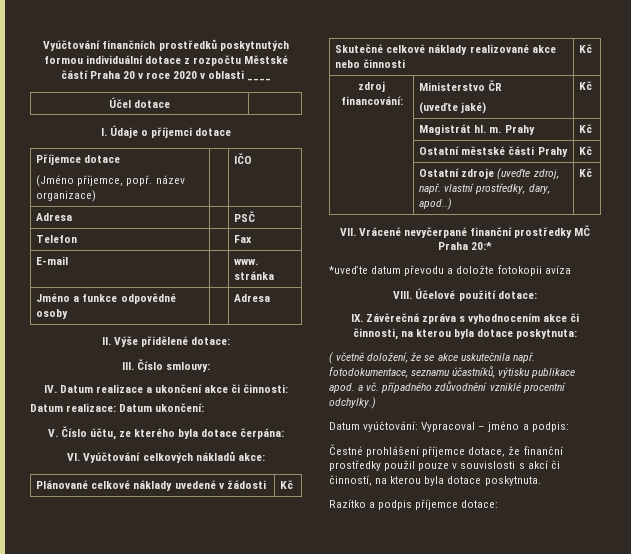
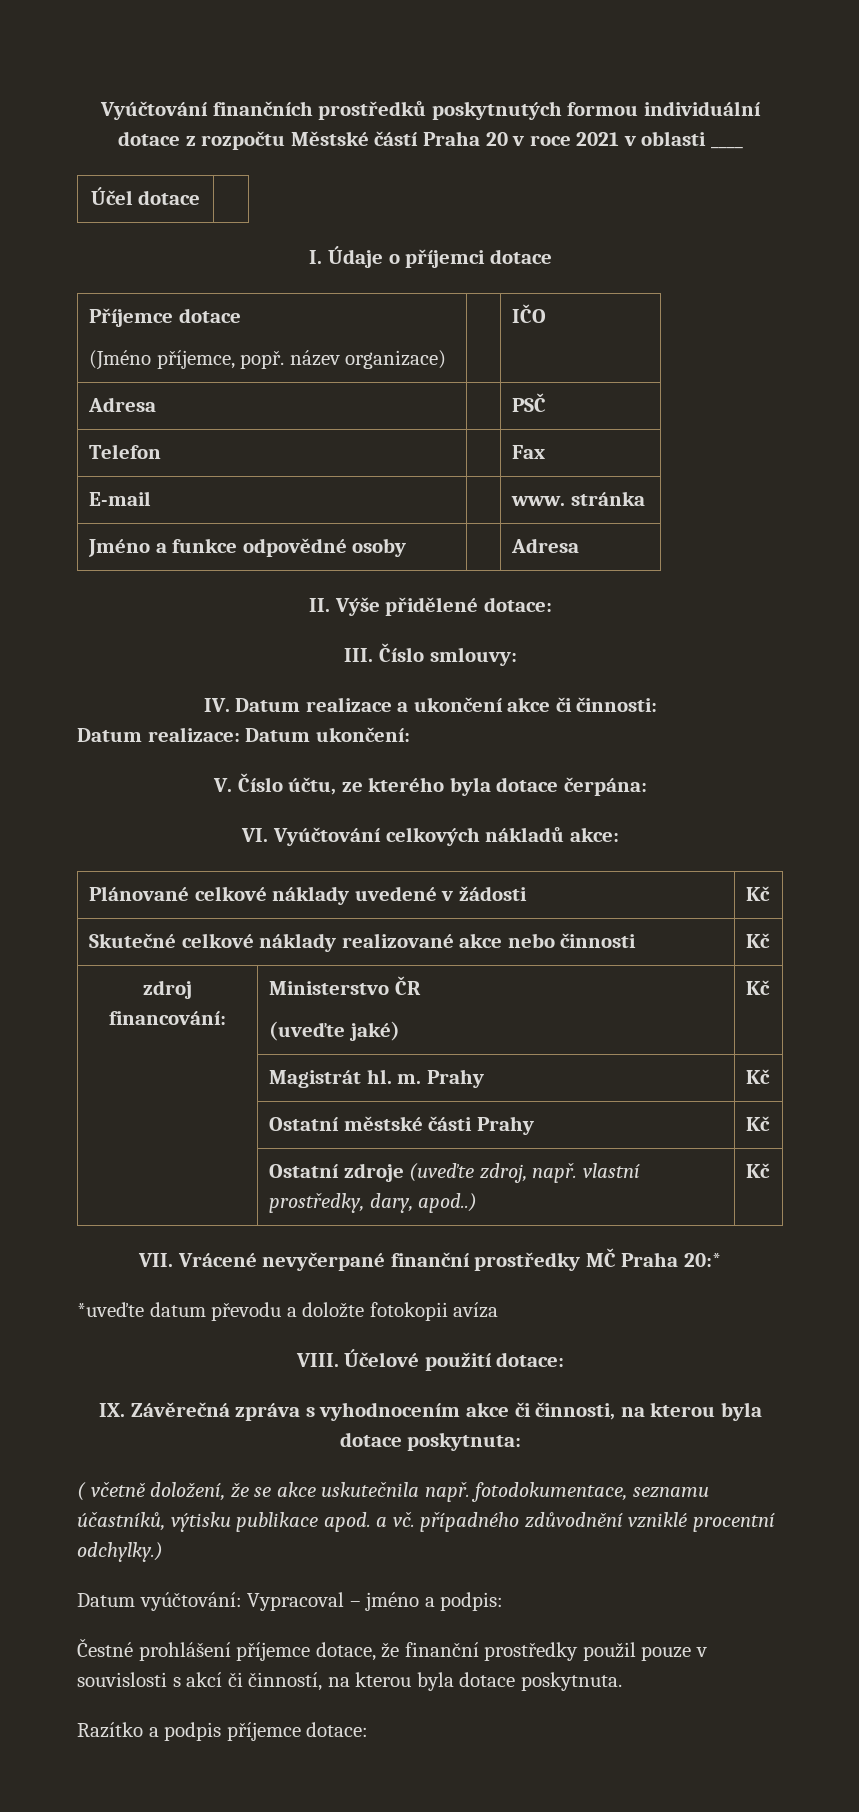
- Vyúčtování finančních prostředků poskytnutých formou individuální dotace z rozpočtu Městské částí Praha 20 v roce 2020 v oblasti ____
+ Vyúčtování finančních prostředků poskytnutých formou individuální dotace z rozpočtu Městské částí Praha 20 v roce 2021 v oblasti ____

